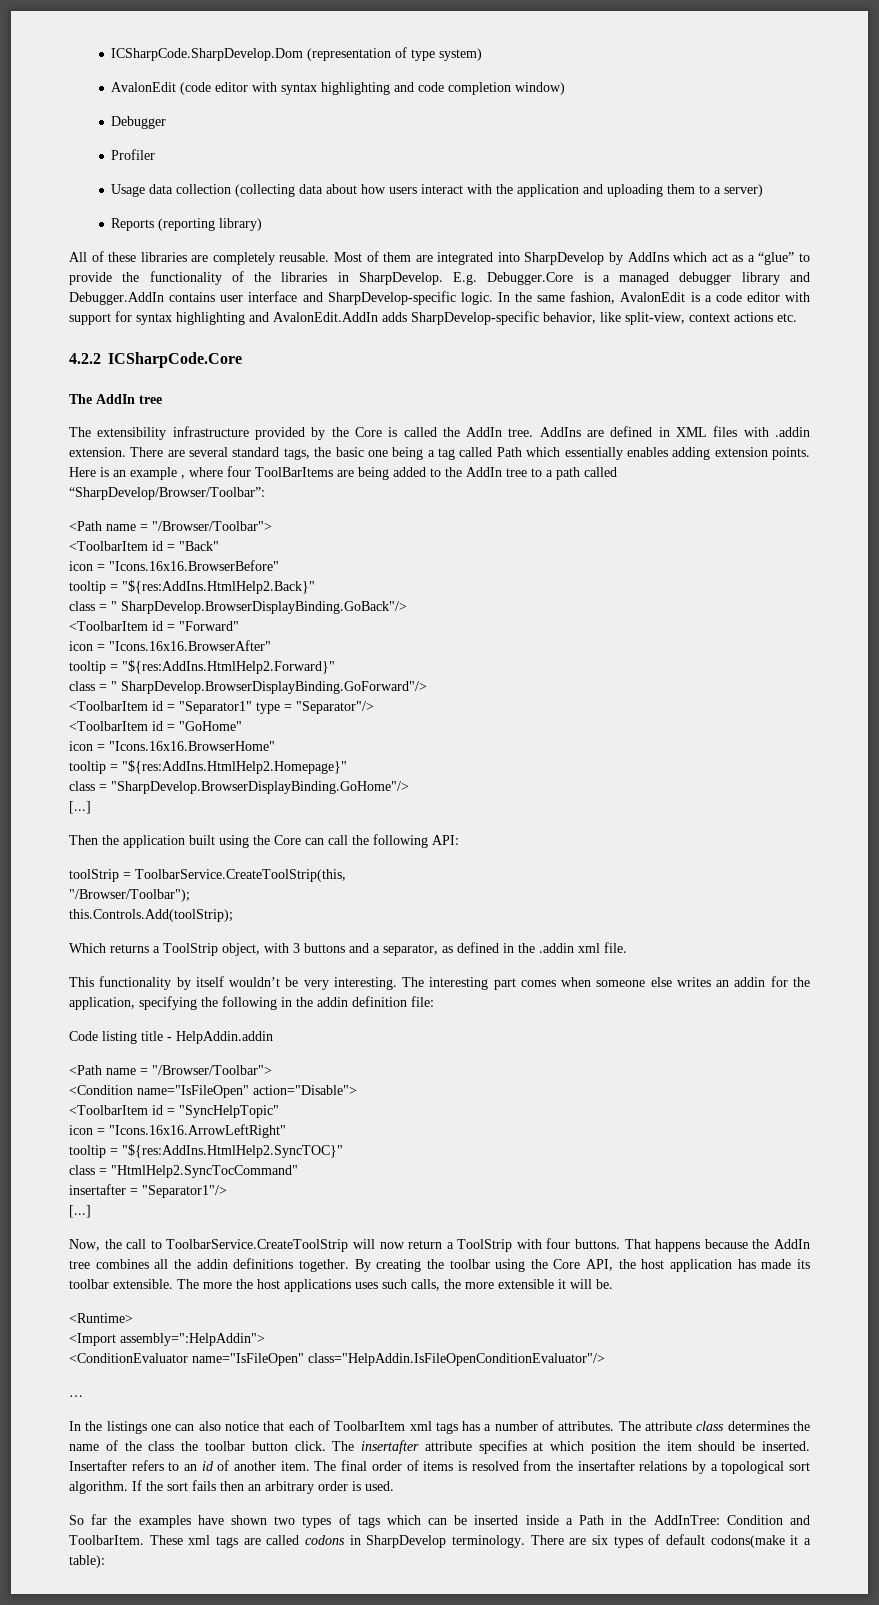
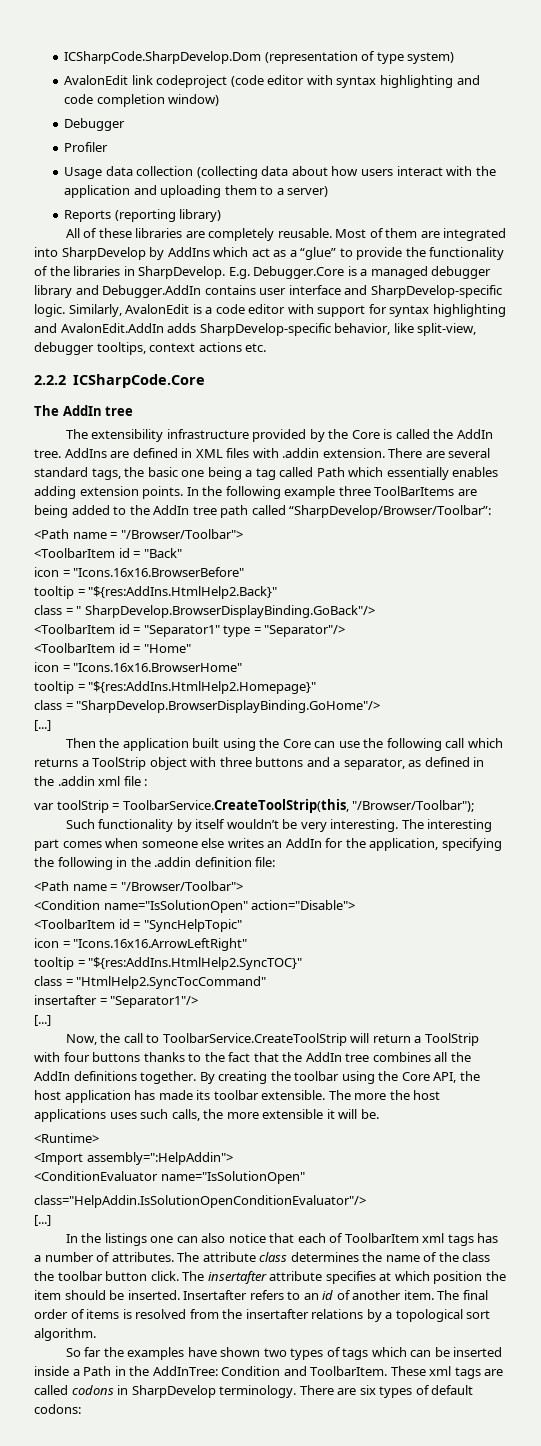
- AvalonEdit (code editor with syntax highlighting and code completion window)
+ AvalonEdit link codeproject (code editor with syntax highlighting and code completion window)
- In the same fashion, AvalonEdit is a code editor with support for syntax highlighting and AvalonEdit.AddIn adds SharpDevelop-specific behavior, like split-view, context actions etc.
+ Similarly, AvalonEdit is a code editor with support for syntax highlighting and AvalonEdit.AddIn adds SharpDevelop-specific behavior, like split-view, debugger tooltips, context actions etc.
- 4.2.2 ICSharpCode.Core
+ 2.2.2 ICSharpCode.Core
- Here is an example , where four ToolBarItems are being added to the AddIn tree to a path called “SharpDevelop/Browser/Toolbar”:
+ In the following example three ToolBarItems are being added to the AddIn tree path called “SharpDevelop/Browser/Toolbar”:
- <ToolbarItem id = "Forward"
- icon = "Icons.16x16.BrowserAfter"
- tooltip = "${res:AddIns.HtmlHelp2.Forward}"
- class = " SharpDevelop.BrowserDisplayBinding.GoForward"/>
- <ToolbarItem id = "GoHome"
+ <ToolbarItem id = "Home"
- Then the application built using the Core can call the following API:
- toolStrip = ToolbarService.CreateToolStrip(this,
- "/Browser/Toolbar");
- this.Controls.Add(toolStrip);
- Which returns a ToolStrip object, with 3 buttons and a separator, as defined in the .addin xml file.
- This functionality by itself wouldn’t be very interesting.
+ Then the application built using the Core can use the following call which returns a ToolStrip object with three buttons and a separator, as defined in the .addin xml file :
+ var toolStrip = ToolbarService.CreateToolStrip(this, "/Browser/Toolbar");
+ Such functionality by itself wouldn’t be very interesting.
- The interesting part comes when someone else writes an addin for the application, specifying the following in the addin definition file:
+ The interesting part comes when someone else writes an AddIn for the application, specifying the following in the .addin definition file:
- Code listing title - HelpAddin.addin
- <Condition name="IsFileOpen" action="Disable">
+ <Condition name="IsSolutionOpen" action="Disable">
- Now, the call to ToolbarService.CreateToolStrip will now return a ToolStrip with four buttons. That happens because the AddIn tree combines all the addin definitions together.
+ Now, the call to ToolbarService.CreateToolStrip will return a ToolStrip with four buttons thanks to the fact that the AddIn tree combines all the AddIn definitions together.
- <ConditionEvaluator name="IsFileOpen" class="HelpAddin.IsFileOpenConditionEvaluator"/>
- …
+ <ConditionEvaluator name="IsSolutionOpen"
+ class="HelpAddin.IsSolutionOpenConditionEvaluator"/>
+ [...]
- If the sort fails then an arbitrary order is used.
- There are six types of default codons(make it a table):
+ There are six types of default codons:

